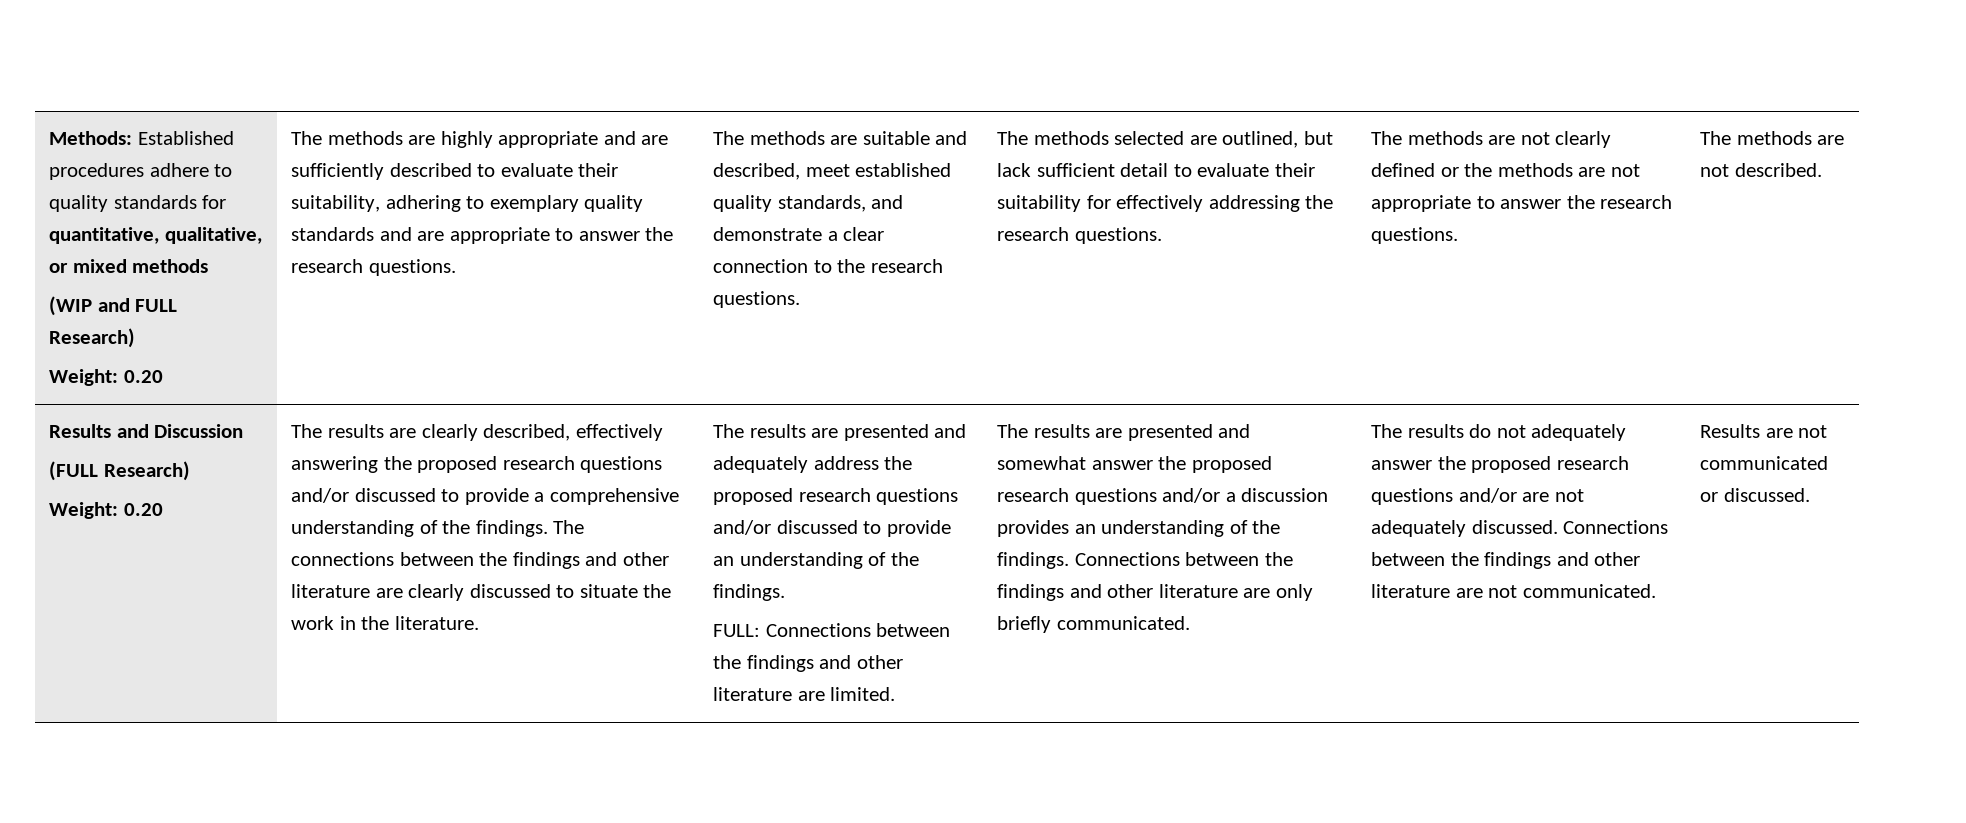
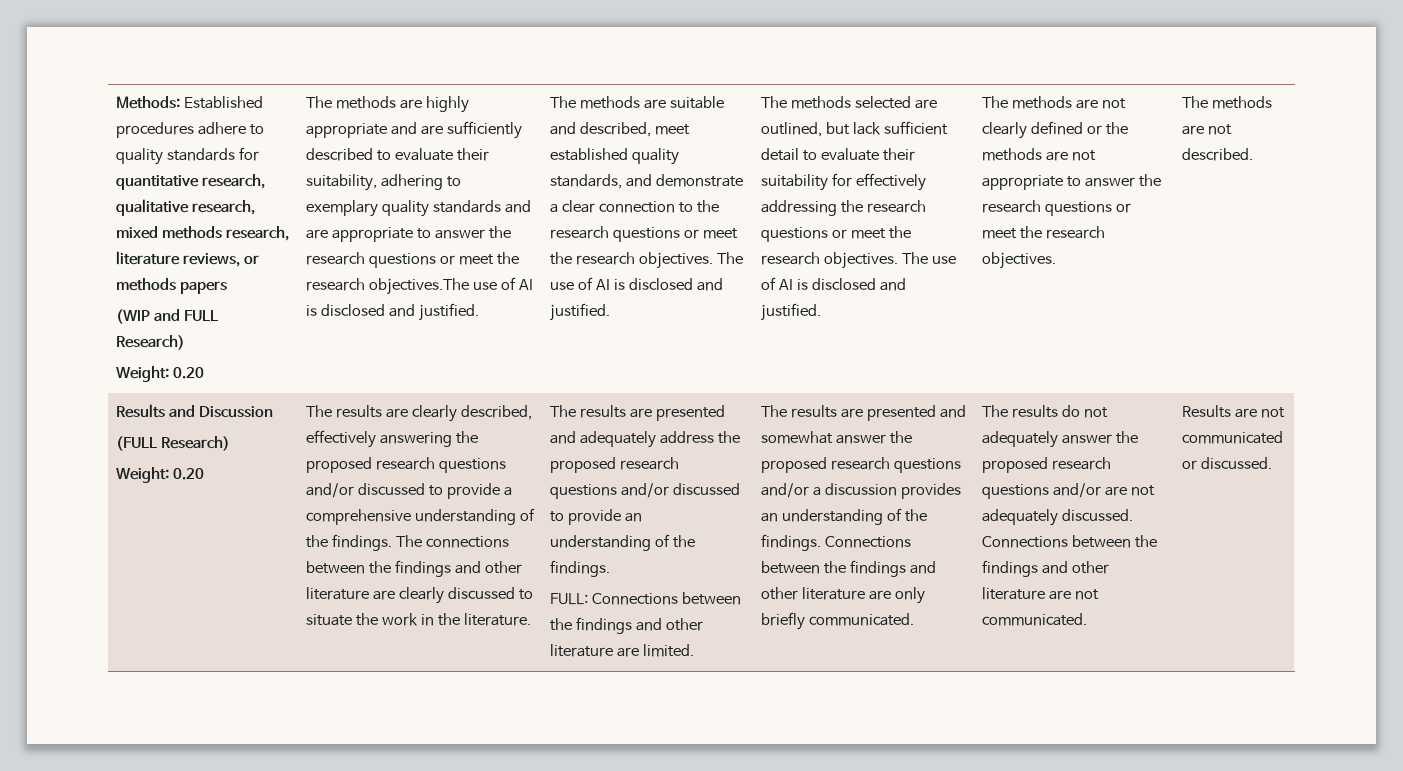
- Methods: Established procedures adhere to quality standards for quantitative, qualitative, or mixed methods
+ Methods: Established procedures adhere to quality standards for quantitative research, qualitative research, mixed methods research, literature reviews, or methods papers
- The methods are highly appropriate and are sufficiently described to evaluate their suitability, adhering to exemplary quality standards and are appropriate to answer the research questions.
+ The methods are highly appropriate and are sufficiently described to evaluate their suitability, adhering to exemplary quality standards and are appropriate to answer the research questions or meet the research objectives.The use of AI is disclosed and justified.
- The methods are suitable and described, meet established quality standards, and demonstrate a clear connection to the research questions.
+ The methods are suitable and described, meet established quality standards, and demonstrate a clear connection to the research questions or meet the research objectives. The use of AI is disclosed and justified.
- The methods selected are outlined, but lack sufficient detail to evaluate their suitability for effectively addressing the research questions.
+ The methods selected are outlined, but lack sufficient detail to evaluate their suitability for effectively addressing the research questions or meet the research objectives. The use of AI is disclosed and justified.
- The methods are not clearly defined or the methods are not appropriate to answer the research questions.
+ The methods are not clearly defined or the methods are not appropriate to answer the research questions or meet the research objectives.

